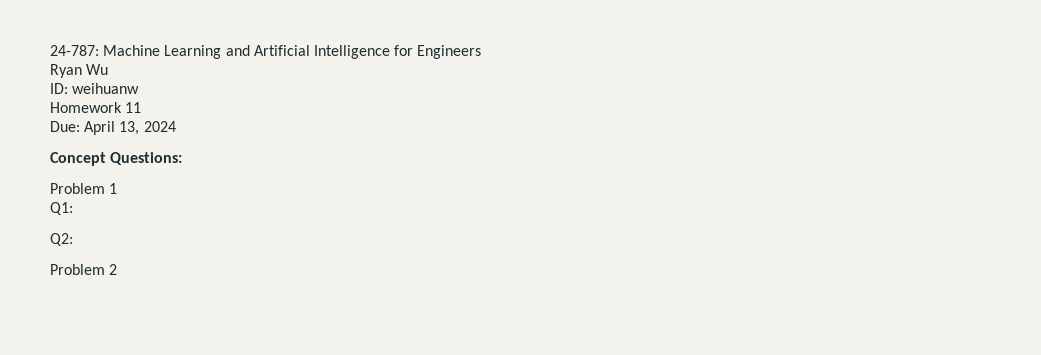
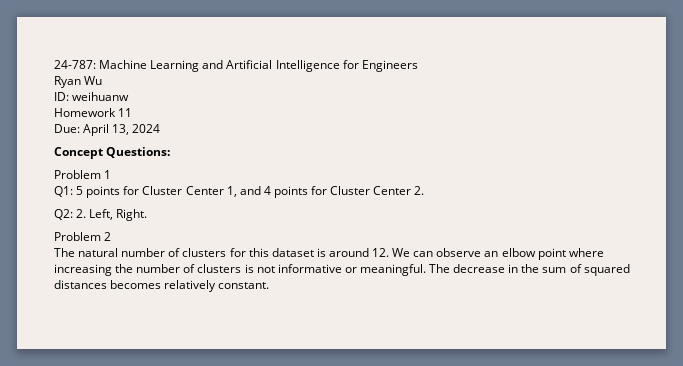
- Q1:
- Q2:
+ Q1: 5 points for Cluster Center 1, and 4 points for Cluster Center 2.
+ Q2: 2. Left, Right.
  Problem 2
+ The natural number of clusters for this dataset is around 12. We can observe an elbow point where increasing the number of clusters is not informative or meaningful. The decrease in the sum of squared distances becomes relatively constant.

